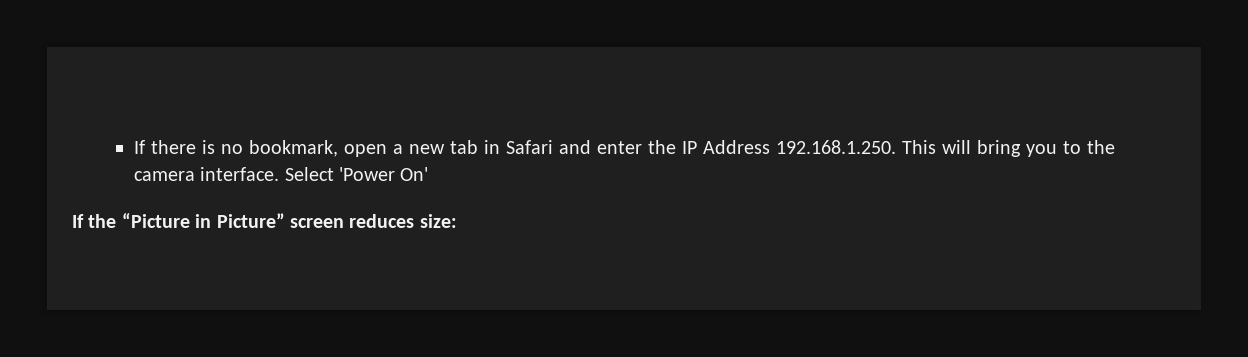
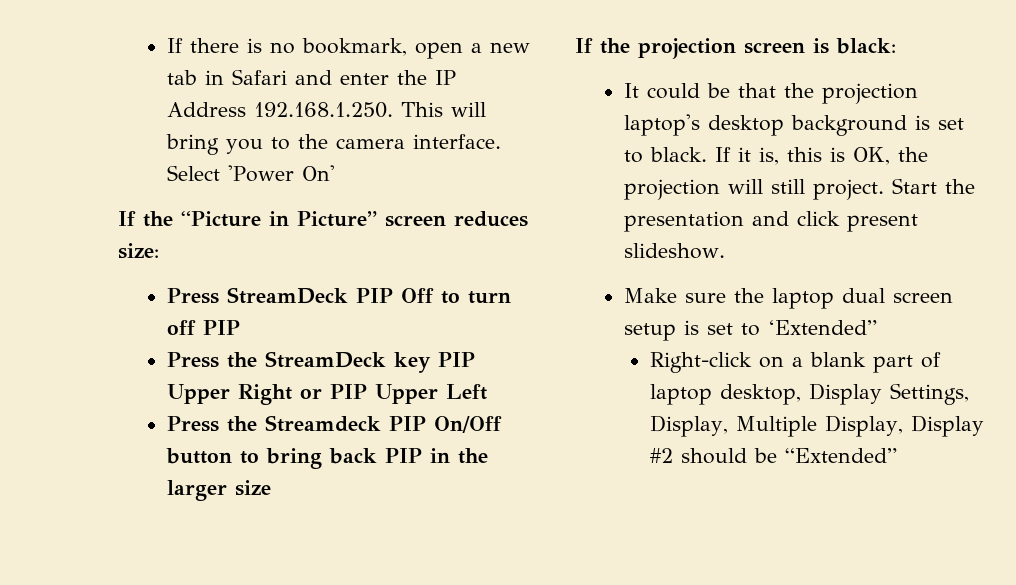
+ Press StreamDeck PIP Off to turn off PIP
+ Press the StreamDeck key PIP Upper Right or PIP Upper Left
+ Press the Streamdeck PIP On/Off button to bring back PIP in the larger size
+ If the projection screen is black:
+ It could be that the projection laptop's desktop background is set to black. If it is, this is OK, the projection will still project. Start the presentation and click present slideshow.
+ Make sure the laptop dual screen setup is set to ‘Extended”
+ Right-click on a blank part of laptop desktop, Display Settings, Display, Multiple Display, Display #2 should be “Extended”

